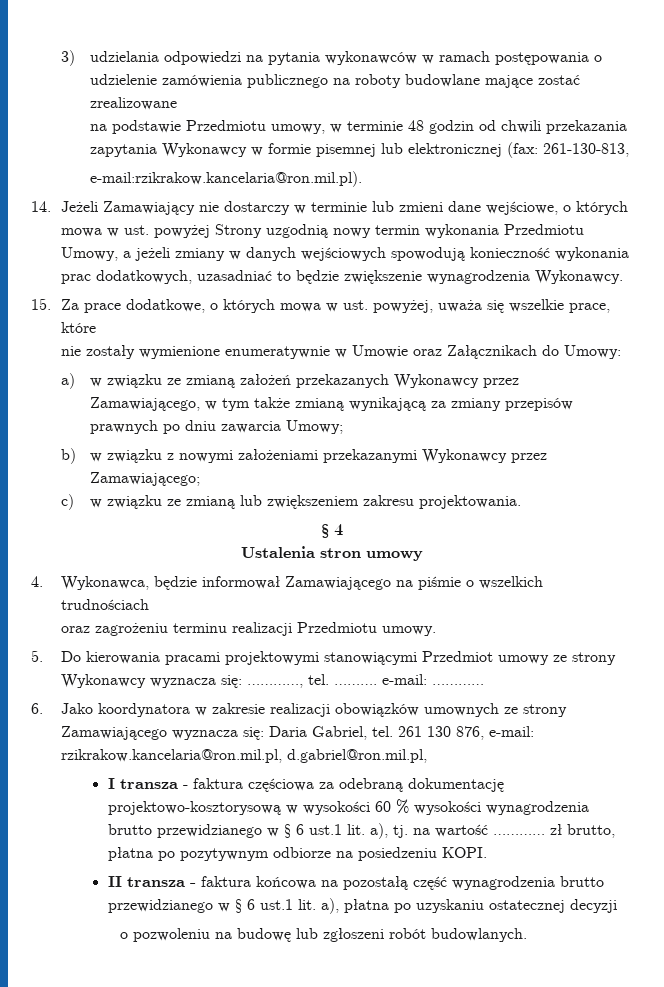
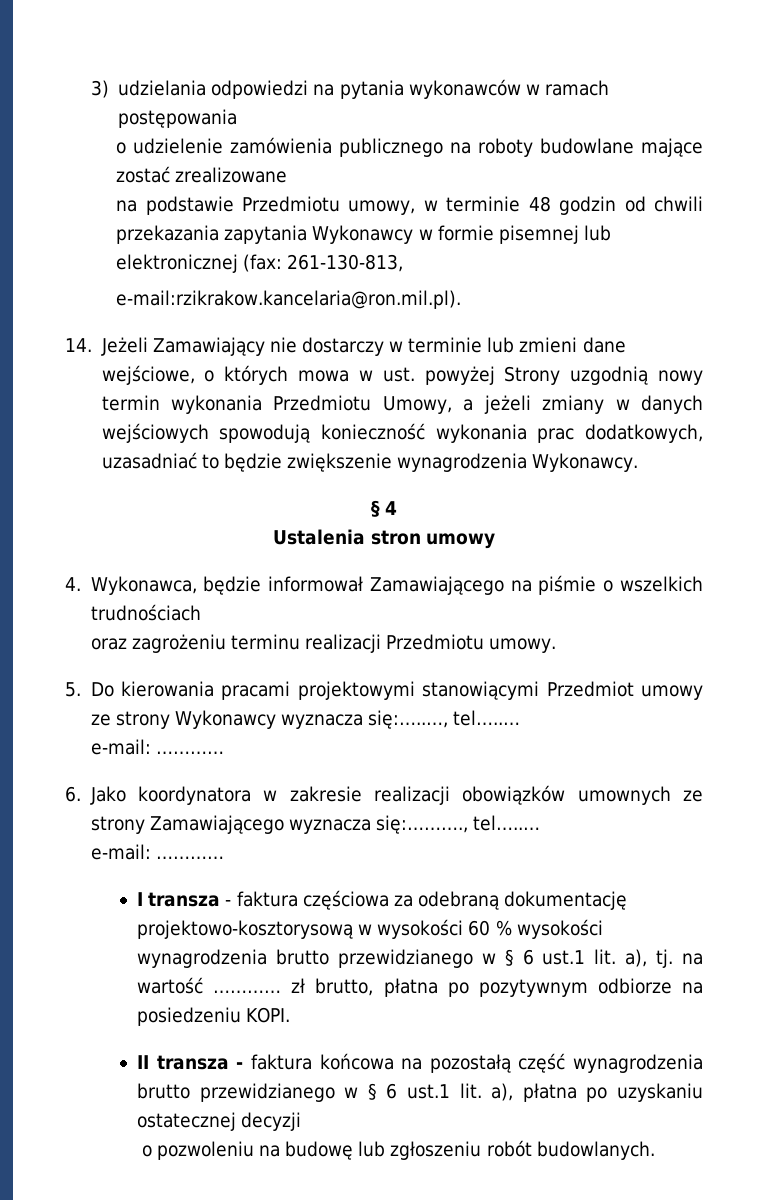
- 3) udzielania odpowiedzi na pytania wykonawców w ramach postępowania o udzielenie zamówienia publicznego na roboty budowlane mające zostać zrealizowane
+ 3) udzielania odpowiedzi na pytania wykonawców w ramach postępowania
+ o udzielenie zamówienia publicznego na roboty budowlane mające zostać zrealizowane
- 15. Za prace dodatkowe, o których mowa w ust. powyżej, uważa się wszelkie prace, które
- nie zostały wymienione enumeratywnie w Umowie oraz Załącznikach do Umowy:
- a) w związku ze zmianą założeń przekazanych Wykonawcy przez Zamawiającego, w tym także zmianą wynikającą za zmiany przepisów prawnych po dniu zawarcia Umowy;
- b) w związku z nowymi założeniami przekazanymi Wykonawcy przez Zamawiającego;
- c) w związku ze zmianą lub zwiększeniem zakresu projektowania.
- 5. Do kierowania pracami projektowymi stanowiącymi Przedmiot umowy ze strony Wykonawcy wyznacza się: …………, tel. ………. e-mail: …………
+ 5. Do kierowania pracami projektowymi stanowiącymi Przedmiot umowy ze strony Wykonawcy wyznacza się:…..…, tel…..…
+ e-mail: …………
- 6. Jako koordynatora w zakresie realizacji obowiązków umownych ze strony Zamawiającego wyznacza się: Daria Gabriel, tel. 261 130 876, e-mail: rzikrakow.kancelaria@ron.mil.pl, d.gabriel@ron.mil.pl,
+ 6. Jako koordynatora w zakresie realizacji obowiązków umownych ze strony Zamawiającego wyznacza się:………., tel…..…
+ e-mail: …………
- o pozwoleniu na budowę lub zgłoszeni robót budowlanych.
+ o pozwoleniu na budowę lub zgłoszeniu robót budowlanych.

